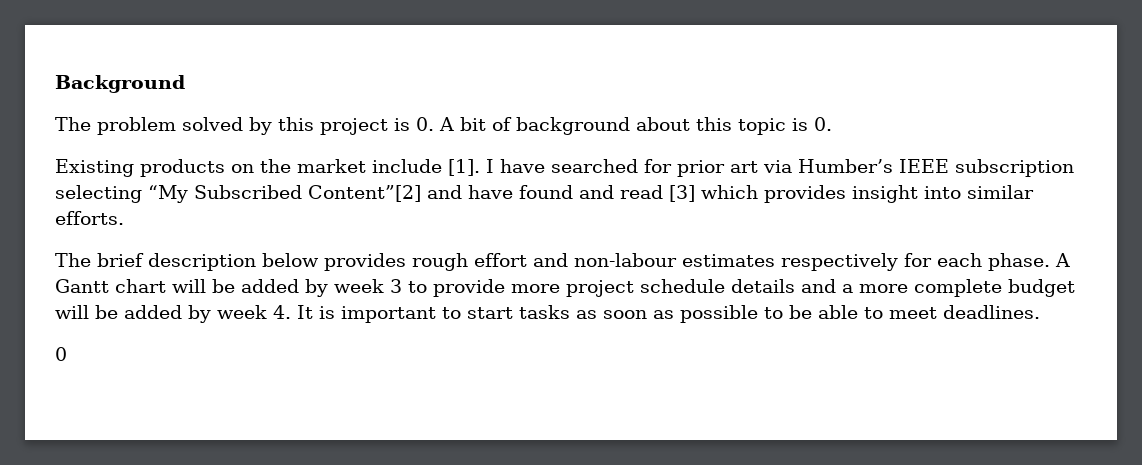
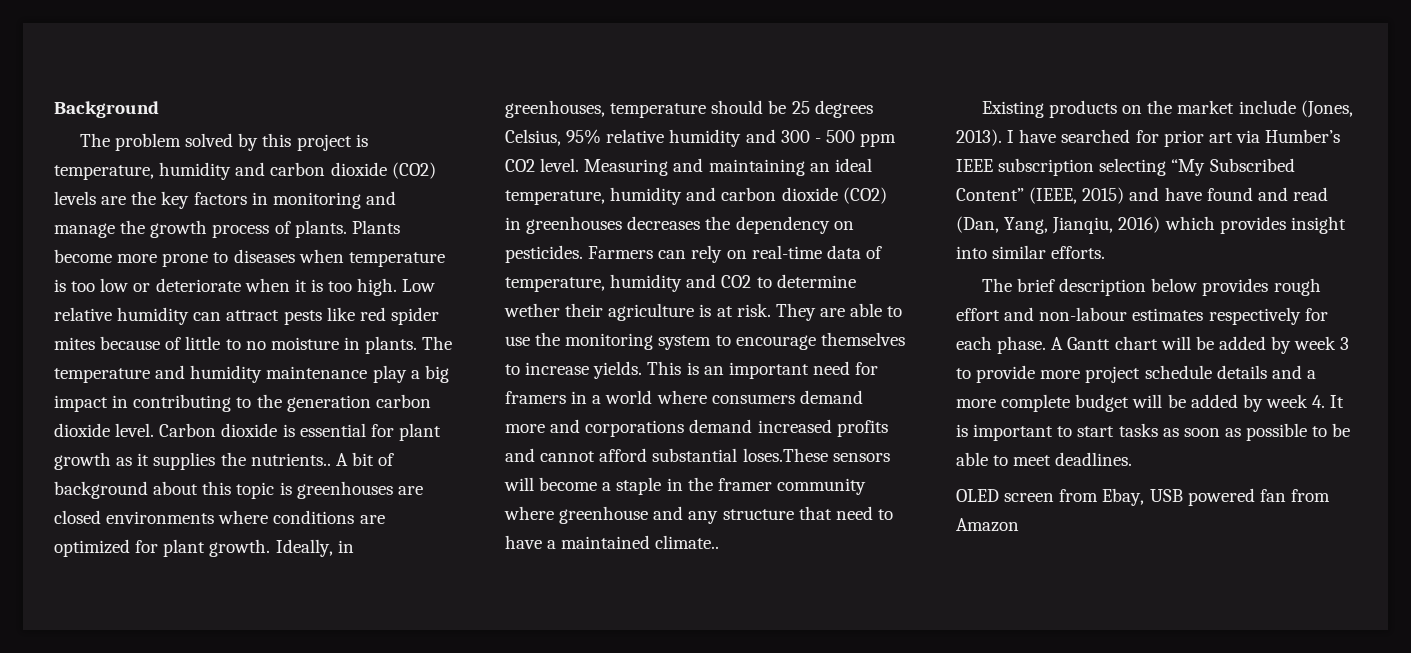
- The problem solved by this project is 0. A bit of background about this topic is 0.
+ The problem solved by this project is temperature, humidity and carbon dioxide (CO2) levels are the key factors in monitoring and manage the growth process of plants. Plants become more prone to diseases when temperature is too low or deteriorate when it is too high. Low relative humidity can attract pests like red spider mites because of little to no moisture in plants. The temperature and humidity maintenance play a big impact in contributing to the generation carbon dioxide level. Carbon dioxide is essential for plant growth as it supplies the nutrients.. A bit of background about this topic is greenhouses are closed environments where conditions are optimized for plant growth. Ideally, in greenhouses, temperature should be 25 degrees Celsius, 95% relative humidity and 300 - 500 ppm CO2 level. Measuring and maintaining an ideal temperature, humidity and carbon dioxide (CO2) in greenhouses decreases the dependency on pesticides. Farmers can rely on real-time data of temperature, humidity and CO2 to determine wether their agriculture is at risk. They are able to use the monitoring system to encourage themselves to increase yields. This is an important need for framers in a world where consumers demand more and corporations demand increased profits and cannot afford substantial loses.These sensors will become a staple in the framer community where greenhouse and any structure that need to have a maintained climate..
- Existing products on the market include [1].
+ Existing products on the market include (Jones, 2013).
- I have searched for prior art via Humber’s IEEE subscription selecting “My Subscribed Content”[2] and have found and read [3] which provides insight into similar efforts.
+ I have searched for prior art via Humber’s IEEE subscription selecting “My Subscribed Content” (IEEE, 2015) and have found and read (Dan, Yang, Jianqiu, 2016) which provides insight into similar efforts.
- 0
+ OLED screen from Ebay, USB powered fan from Amazon

